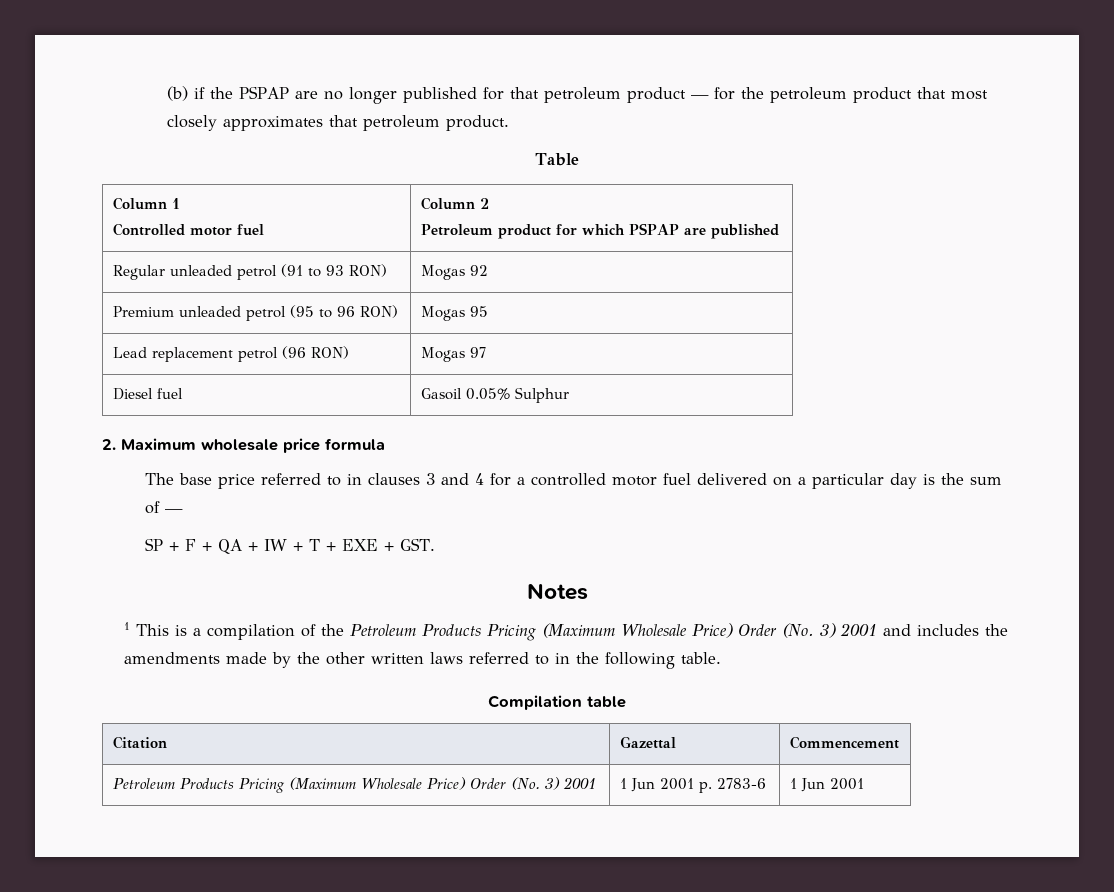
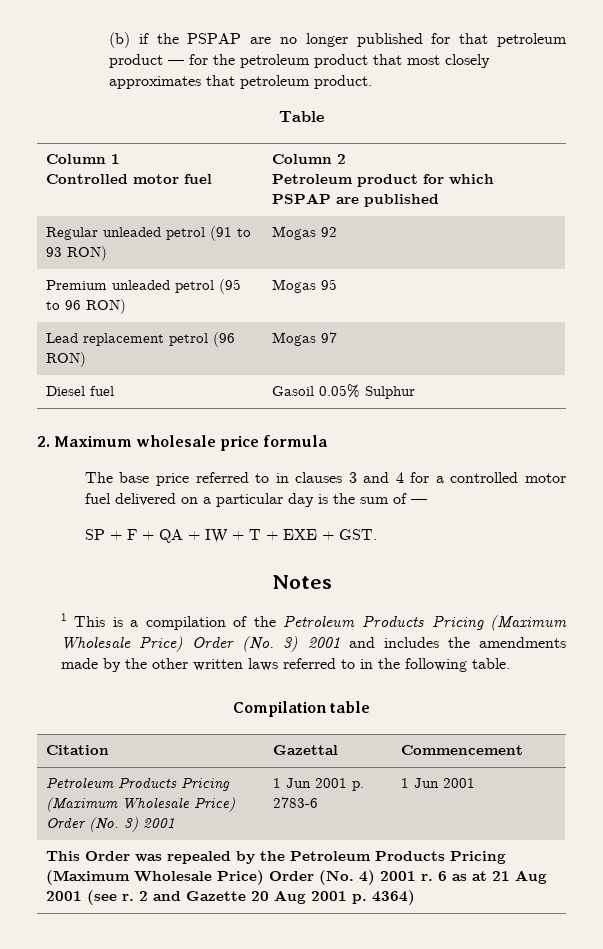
+ This Order was repealed by the Petroleum Products Pricing (Maximum Wholesale Price) Order (No. 4) 2001 r. 6 as at 21 Aug 2001 (see r. 2 and Gazette 20 Aug 2001 p. 4364)

